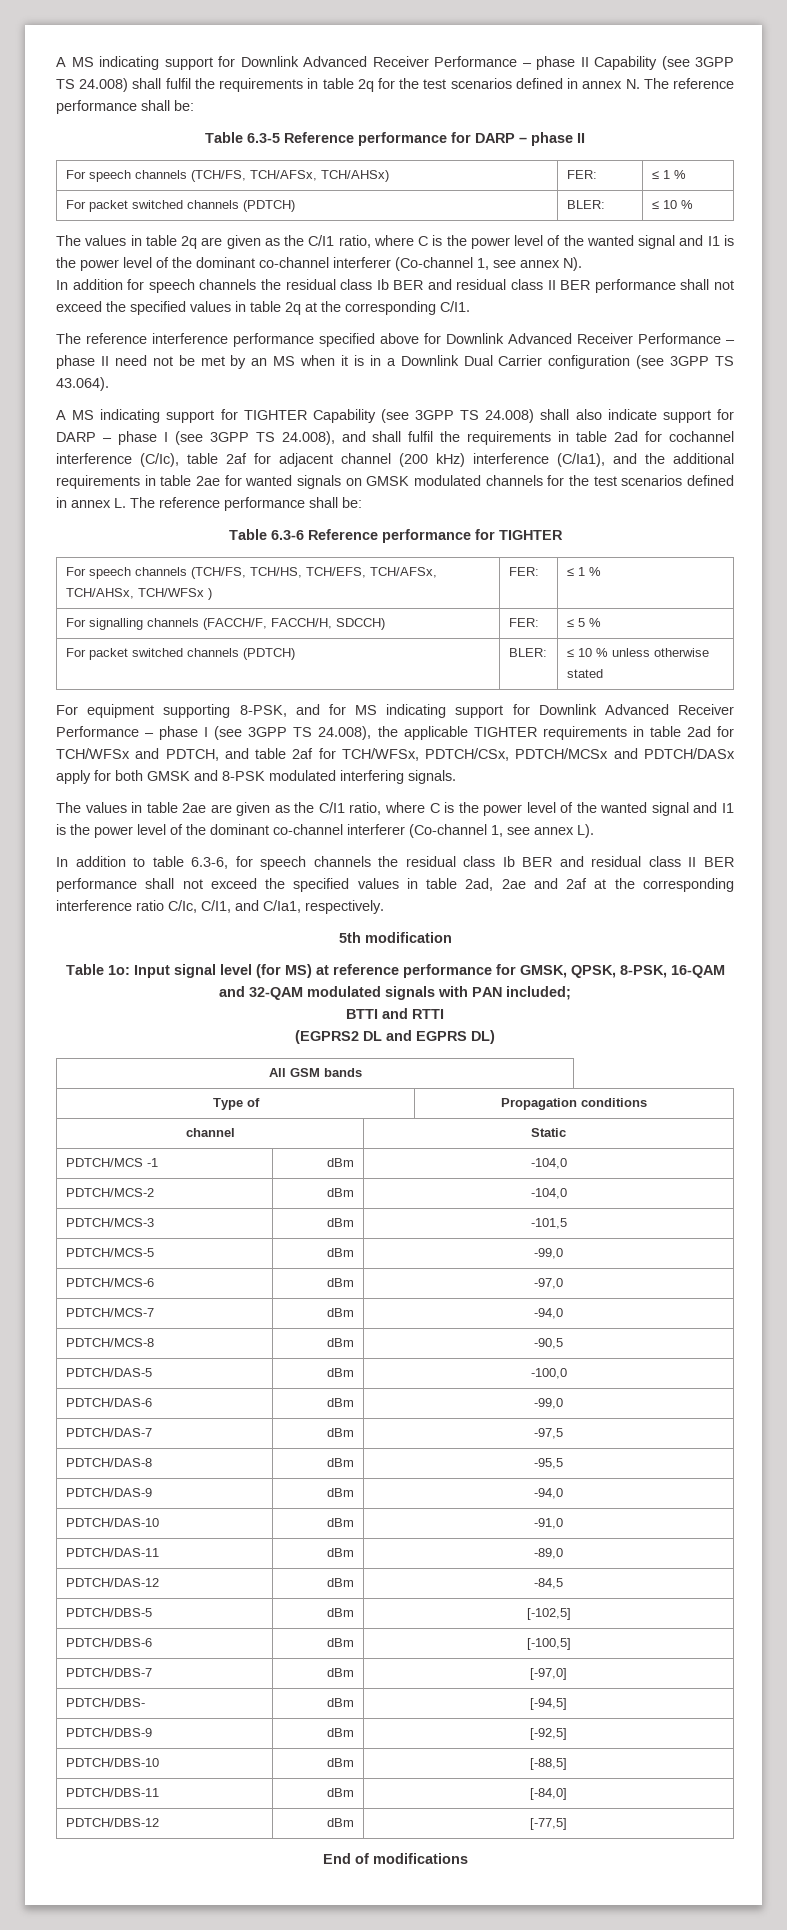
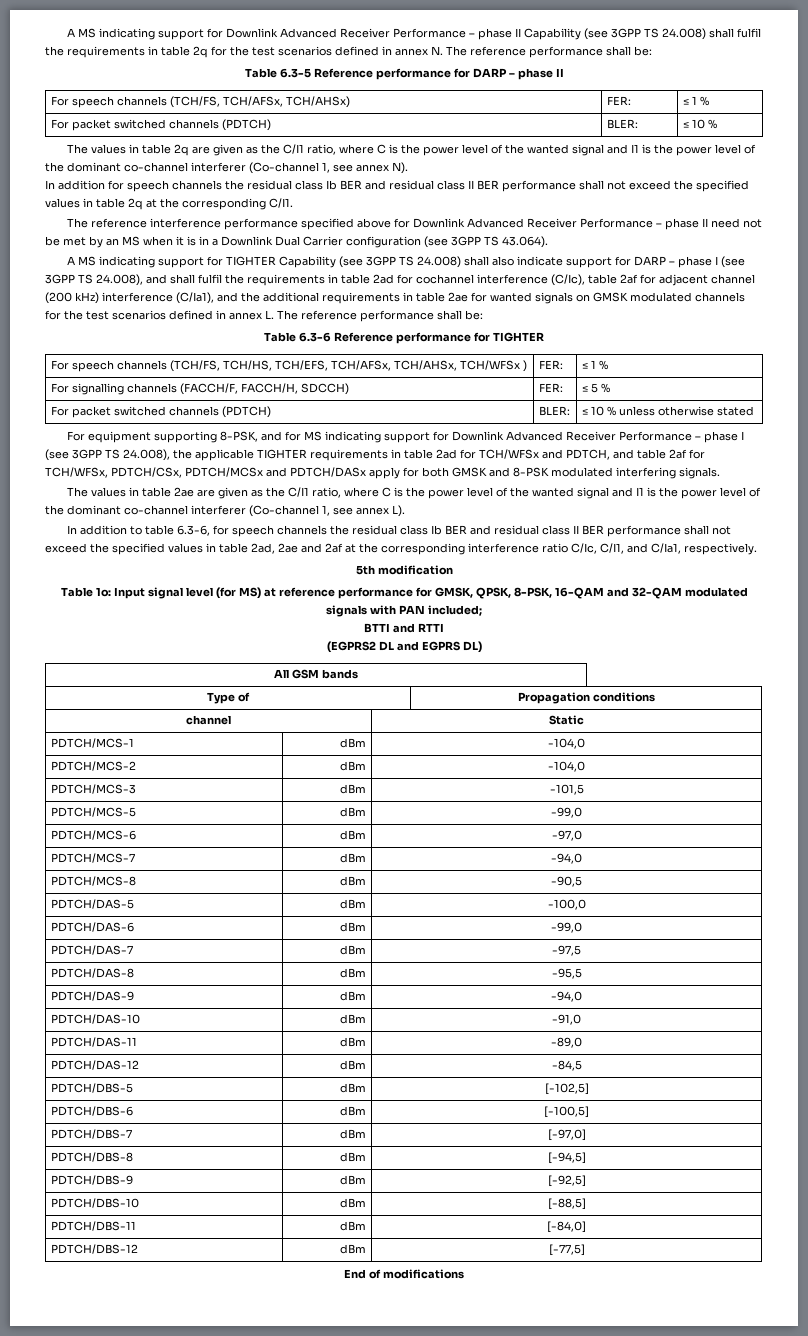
- PDTCH/MCS -1 | dBm | -104,0
+ PDTCH/MCS-1 | dBm | -104,0
- PDTCH/DBS- | dBm | [-94,5]
+ PDTCH/DBS-8 | dBm | [-94,5]

